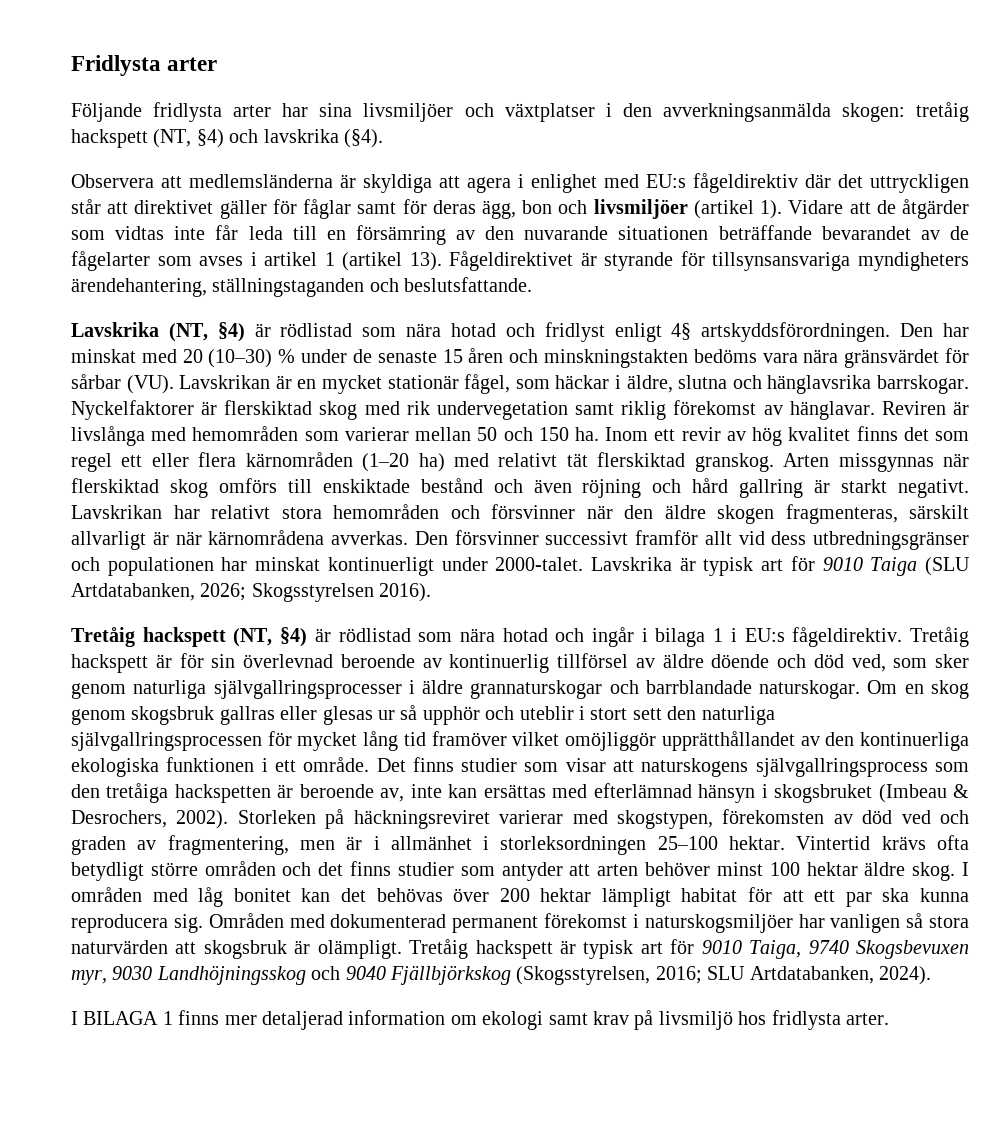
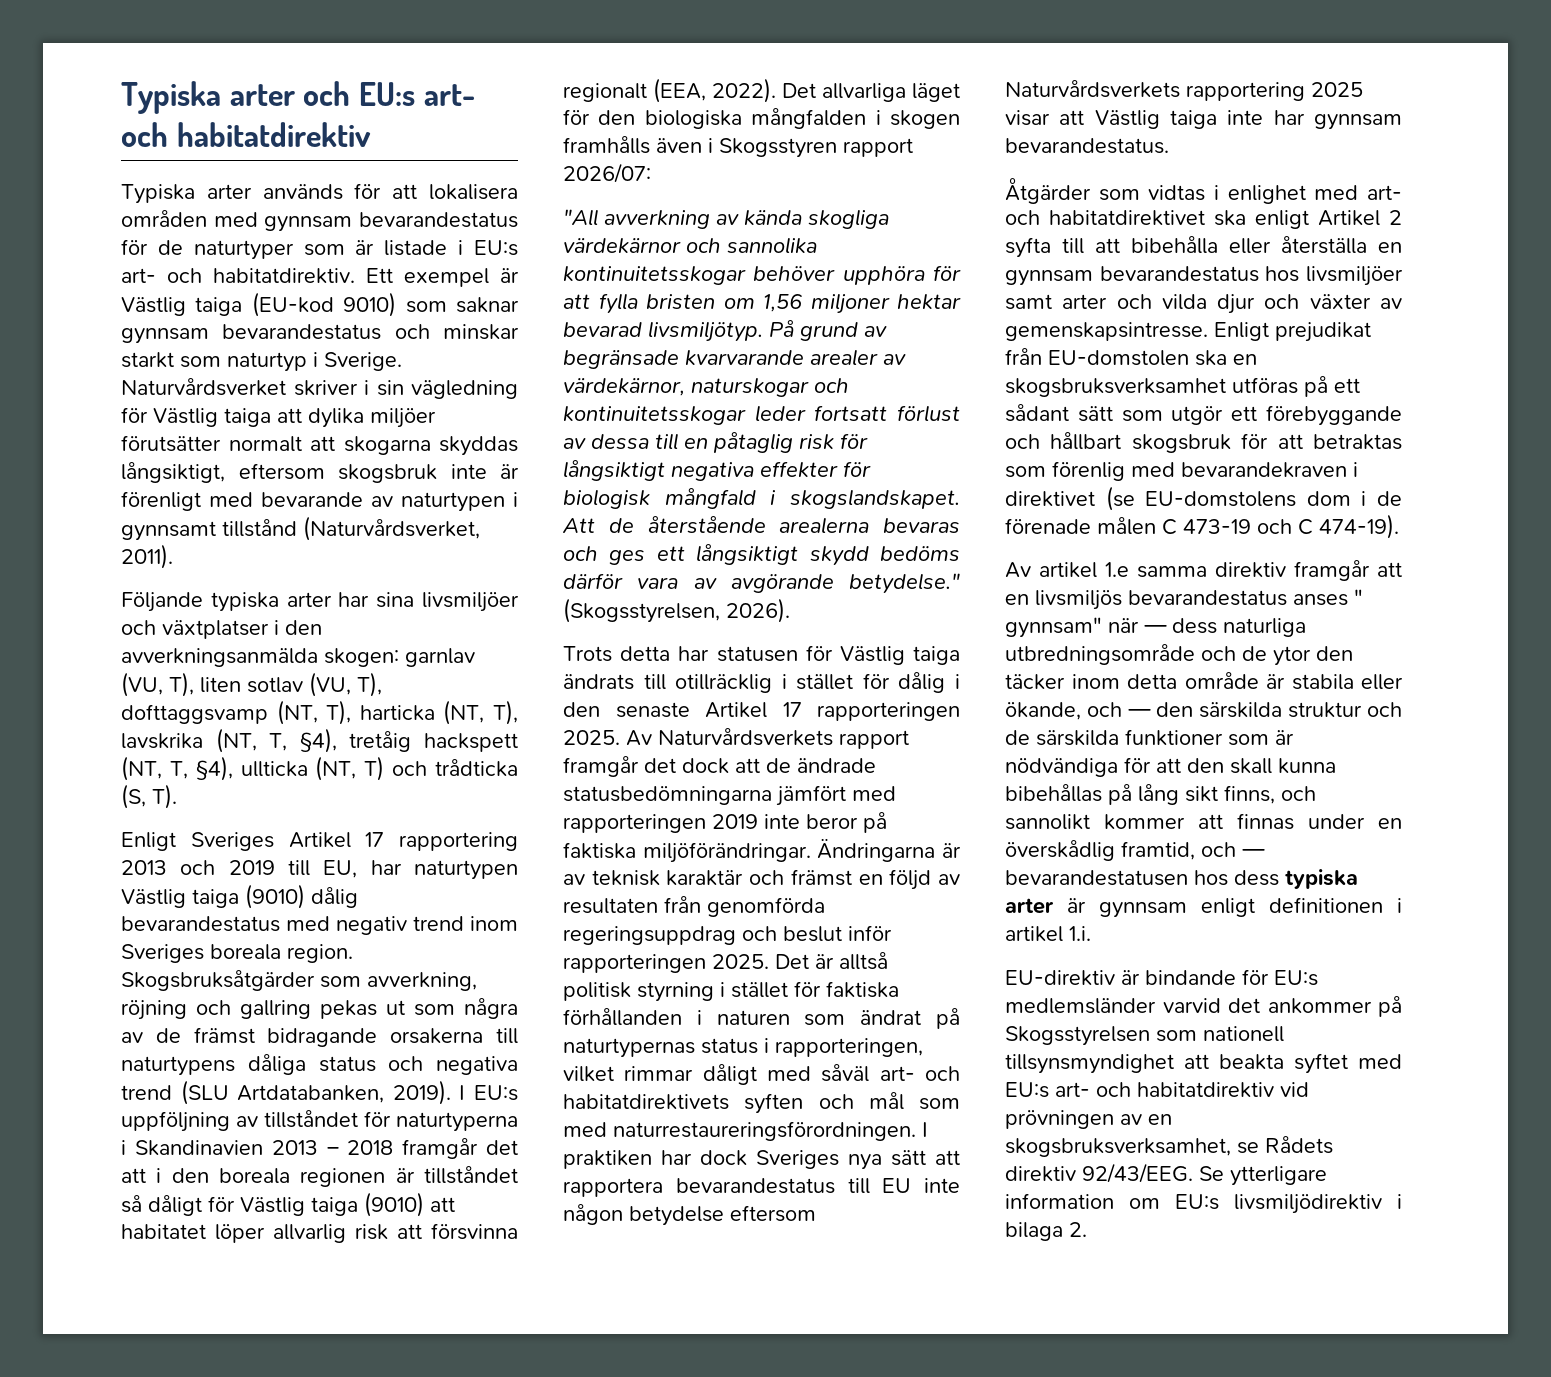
- Fridlysta arter
+ Typiska arter och EU:s art- och habitatdirektiv
+ Typiska arter används för att lokalisera områden med gynnsam bevarandestatus för de naturtyper som är listade i EU:s art- och habitatdirektiv. Ett exempel är Västlig taiga (EU-kod 9010) som saknar gynnsam bevarandestatus och minskar starkt som naturtyp i Sverige. Naturvårdsverket skriver i sin vägledning för Västlig taiga att dylika miljöer förutsätter normalt att skogarna skyddas långsiktigt, eftersom skogsbruk inte är förenligt med bevarande av naturtypen i gynnsamt tillstånd (Naturvårdsverket, 2011).
- Följande fridlysta arter har sina livsmiljöer och växtplatser i den avverkningsanmälda skogen: tretåig hackspett (NT, §4) och lavskrika (§4).
- Observera att medlemsländerna är skyldiga att agera i enlighet med EU:s fågeldirektiv där det uttryckligen står att direktivet gäller för fåglar samt för deras ägg, bon och livsmiljöer (artikel 1). Vidare att de åtgärder som vidtas inte får leda till en försämring av den nuvarande situationen beträffande bevarandet av de fågelarter som avses i artikel 1 (artikel 13). Fågeldirektivet är styrande för tillsynsansvariga myndigheters ärendehantering, ställningstaganden och beslutsfattande.
- Lavskrika (NT, §4) är rödlistad som nära hotad och fridlyst enligt 4§ artskyddsförordningen. Den har minskat med 20 (10–30) % under de senaste 15 åren och minskningstakten bedöms vara nära gränsvärdet för sårbar (VU). Lavskrikan är en mycket stationär fågel, som häckar i äldre, slutna och hänglavsrika barrskogar. Nyckelfaktorer är flerskiktad skog med rik undervegetation samt riklig förekomst av hänglavar. Reviren är livslånga med hemområden som varierar mellan 50 och 150 ha. Inom ett revir av hög kvalitet finns det som regel ett eller flera kärnområden (1–20 ha) med relativt tät flerskiktad granskog. Arten missgynnas när flerskiktad skog omförs till enskiktade bestånd och även röjning och hård gallring är starkt negativt. Lavskrikan har relativt stora hemområden och försvinner när den äldre skogen fragmenteras, särskilt allvarligt är när kärnområdena avverkas. Den försvinner successivt framför allt vid dess utbredningsgränser och populationen har minskat kontinuerligt under 2000-talet. Lavskrika är typisk art för 9010 Taiga (SLU Artdatabanken, 2026; Skogsstyrelsen 2016).
- Tretåig hackspett (NT, §4) är rödlistad som nära hotad och ingår i bilaga 1 i EU:s fågeldirektiv. Tretåig hackspett är för sin överlevnad beroende av kontinuerlig tillförsel av äldre döende och död ved, som sker genom naturliga självgallringsprocesser i äldre grannaturskogar och barrblandade naturskogar. Om en skog genom skogsbruk gallras eller glesas ur så upphör och uteblir i stort sett den naturliga självgallringsprocessen för mycket lång tid framöver vilket omöjliggör upprätthållandet av den kontinuerliga ekologiska funktionen i ett område. Det finns studier som visar att naturskogens självgallringsprocess som den tretåiga hackspetten är beroende av, inte kan ersättas med efterlämnad hänsyn i skogsbruket (Imbeau & Desrochers, 2002). Storleken på häckningsreviret varierar med skogstypen, förekomsten av död ved och graden av fragmentering, men är i allmänhet i storleksordningen 25–100 hektar. Vintertid krävs ofta betydligt större områden och det finns studier som antyder att arten behöver minst 100 hektar äldre skog. I områden med låg bonitet kan det behövas över 200 hektar lämpligt habitat för att ett par ska kunna reproducera sig. Områden med dokumenterad permanent förekomst i naturskogsmiljöer har vanligen så stora naturvärden att skogsbruk är olämpligt. Tretåig hackspett är typisk art för 9010 Taiga, 9740 Skogsbevuxen myr, 9030 Landhöjningsskog och 9040 Fjällbjörkskog (Skogsstyrelsen, 2016; SLU Artdatabanken, 2024).
- I BILAGA 1 finns mer detaljerad information om ekologi samt krav på livsmiljö hos fridlysta arter.
+ Följande typiska arter har sina livsmiljöer och växtplatser i den avverkningsanmälda skogen: garnlav (VU, T), liten sotlav (VU, T), dofttaggsvamp (NT, T), harticka (NT, T), lavskrika (NT, T, §4), tretåig hackspett (NT, T, §4), ullticka (NT, T) och trådticka (S, T).
+ Enligt Sveriges Artikel 17 rapportering 2013 och 2019 till EU, har naturtypen Västlig taiga (9010) dålig bevarandestatus med negativ trend inom Sveriges boreala region. Skogsbruksåtgärder som avverkning, röjning och gallring pekas ut som några av de främst bidragande orsakerna till naturtypens dåliga status och negativa trend (SLU Artdatabanken, 2019). I EU:s uppföljning av tillståndet för naturtyperna i Skandinavien 2013 – 2018 framgår det att i den boreala regionen är tillståndet så dåligt för Västlig taiga (9010) att habitatet löper allvarlig risk att försvinna regionalt (EEA, 2022). Det allvarliga läget för den biologiska mångfalden i skogen framhålls även i Skogsstyren rapport 2026/07:
+ "All avverkning av kända skogliga värdekärnor och sannolika kontinuitetsskogar behöver upphöra för att fylla bristen om 1,56 miljoner hektar bevarad livsmiljötyp. På grund av begränsade kvarvarande arealer av värdekärnor, naturskogar och kontinuitetsskogar leder fortsatt förlust av dessa till en påtaglig risk för långsiktigt negativa effekter för biologisk mångfald i skogslandskapet. Att de återstående arealerna bevaras och ges ett långsiktigt skydd bedöms därför vara av avgörande betydelse." (Skogsstyrelsen, 2026).
+ Trots detta har statusen för Västlig taiga ändrats till otillräcklig i stället för dålig i den senaste Artikel 17 rapporteringen 2025. Av Naturvårdsverkets rapport framgår det dock att de ändrade statusbedömningarna jämfört med rapporteringen 2019 inte beror på faktiska miljöförändringar. Ändringarna är av teknisk karaktär och främst en följd av resultaten från genomförda regeringsuppdrag och beslut inför rapporteringen 2025. Det är alltså politisk styrning i stället för faktiska förhållanden i naturen som ändrat på naturtypernas status i rapporteringen, vilket rimmar dåligt med såväl art- och habitatdirektivets syften och mål som med naturrestaureringsförordningen. I praktiken har dock Sveriges nya sätt att rapportera bevarandestatus till EU inte någon betydelse eftersom Naturvårdsverkets rapportering 2025 visar att Västlig taiga inte har gynnsam bevarandestatus.
+ Åtgärder som vidtas i enlighet med art- och habitatdirektivet ska enligt Artikel 2 syfta till att bibehålla eller återställa en gynnsam bevarandestatus hos livsmiljöer samt arter och vilda djur och växter av gemenskapsintresse. Enligt prejudikat från EU-domstolen ska en skogsbruksverksamhet utföras på ett sådant sätt som utgör ett förebyggande och hållbart skogsbruk för att betraktas som förenlig med bevarandekraven i direktivet (se EU-domstolens dom i de förenade målen C 473-19 och C 474-19).
+ Av artikel 1.e samma direktiv framgår att en livsmiljös bevarandestatus anses " gynnsam" när — dess naturliga utbredningsområde och de ytor den täcker inom detta område är stabila eller ökande, och — den särskilda struktur och de särskilda funktioner som är nödvändiga för att den skall kunna bibehållas på lång sikt finns, och sannolikt kommer att finnas under en överskådlig framtid, och — bevarandestatusen hos dess typiska arter är gynnsam enligt definitionen i artikel 1.i.
+ EU-direktiv är bindande för EU:s medlemsländer varvid det ankommer på Skogsstyrelsen som nationell tillsynsmyndighet att beakta syftet med EU:s art- och habitatdirektiv vid prövningen av en skogsbruksverksamhet, se Rådets direktiv 92/43/EEG. Se ytterligare information om EU:s livsmiljödirektiv i bilaga 2.

